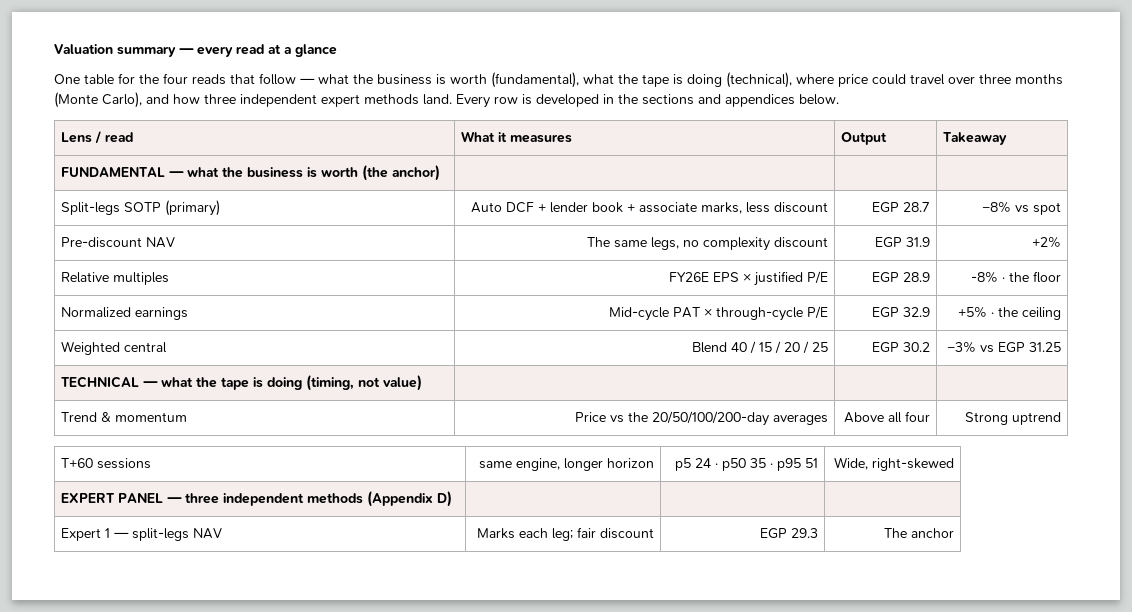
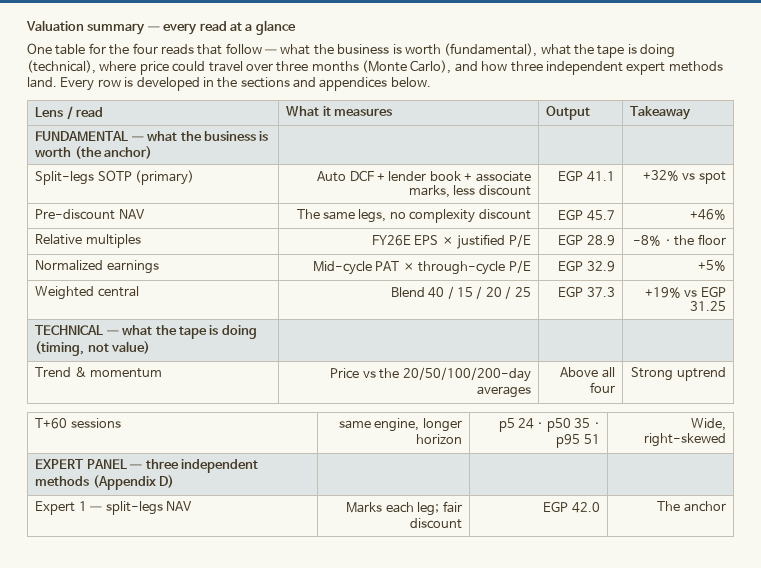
- Split-legs SOTP (primary) | Auto DCF + lender book + associate marks, less discount | EGP 28.7 | −8% vs spot
+ Split-legs SOTP (primary) | Auto DCF + lender book + associate marks, less discount | EGP 41.1 | +32% vs spot
- Pre-discount NAV | The same legs, no complexity discount | EGP 31.9 | +2%
+ Pre-discount NAV | The same legs, no complexity discount | EGP 45.7 | +46%
- Normalized earnings | Mid-cycle PAT × through-cycle P/E | EGP 32.9 | +5% · the ceiling
+ Normalized earnings | Mid-cycle PAT × through-cycle P/E | EGP 32.9 | +5%
- Weighted central | Blend 40 / 15 / 20 / 25 | EGP 30.2 | −3% vs EGP 31.25
+ Weighted central | Blend 40 / 15 / 20 / 25 | EGP 37.3 | +19% vs EGP 31.25
- Expert 1 — split-legs NAV | Marks each leg; fair discount | EGP 29.3 | The anchor
+ Expert 1 — split-legs NAV | Marks each leg; fair discount | EGP 42.0 | The anchor

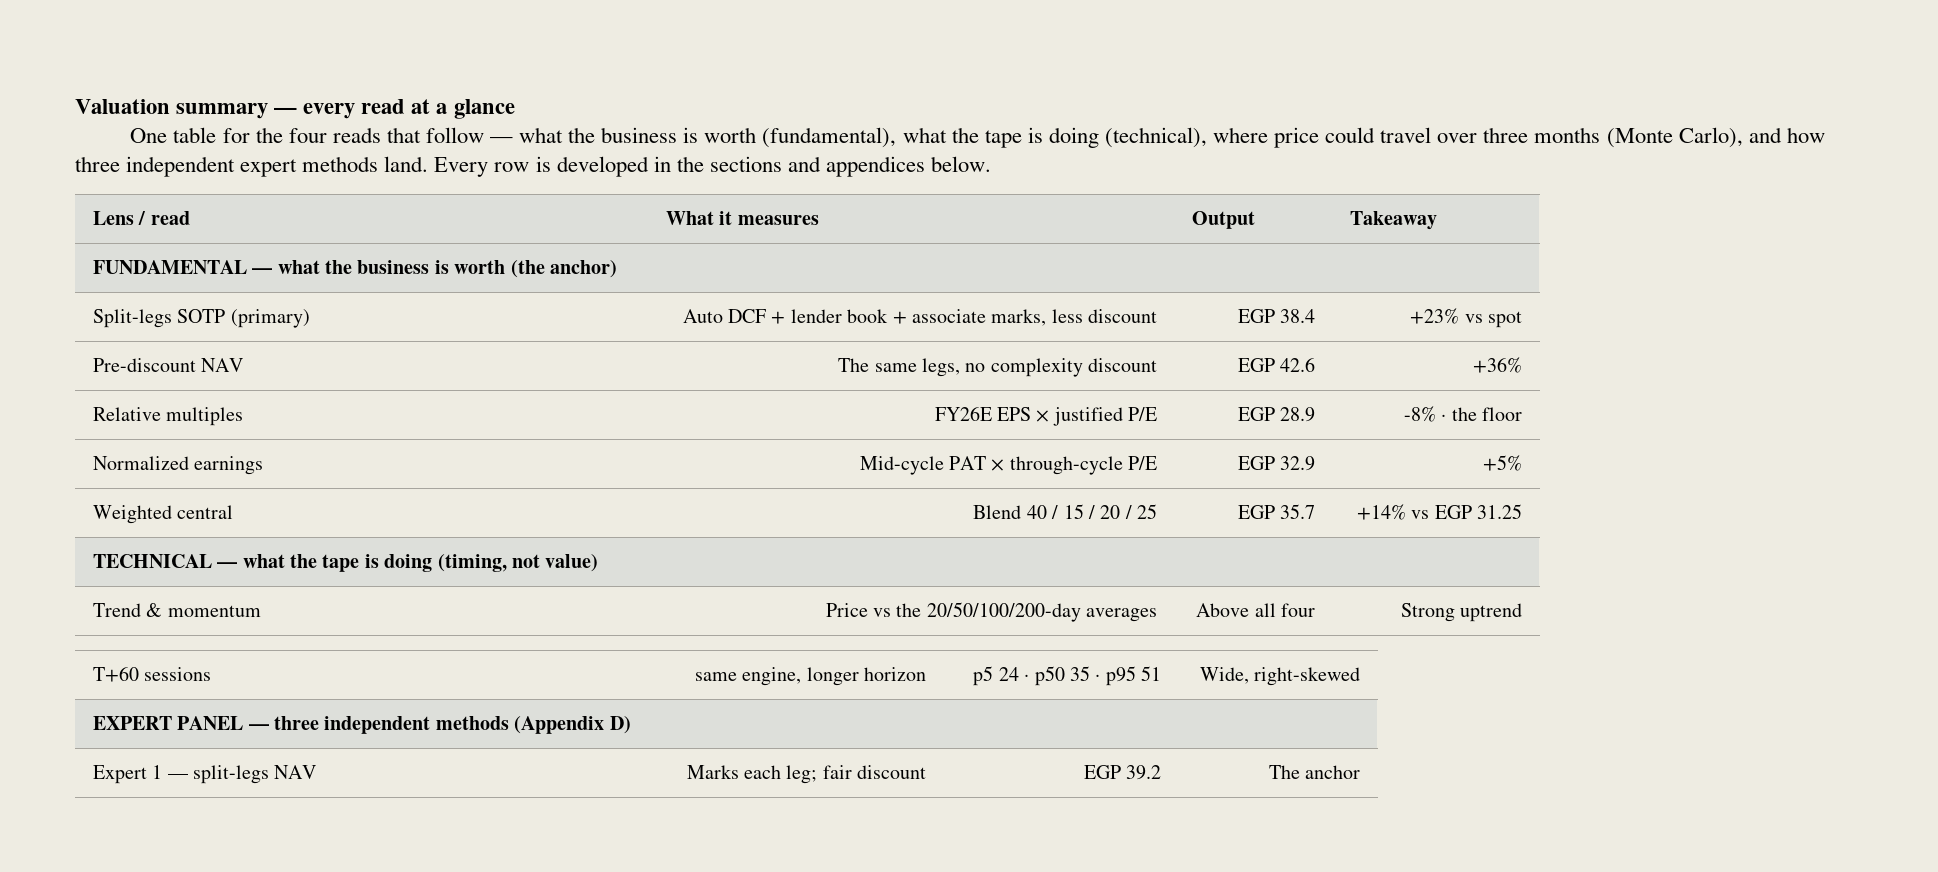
- Split-legs SOTP (primary) | Auto DCF + lender book + associate marks, less discount | EGP 41.1 | +32% vs spot
+ Split-legs SOTP (primary) | Auto DCF + lender book + associate marks, less discount | EGP 38.4 | +23% vs spot
- Pre-discount NAV | The same legs, no complexity discount | EGP 45.7 | +46%
+ Pre-discount NAV | The same legs, no complexity discount | EGP 42.6 | +36%
- Weighted central | Blend 40 / 15 / 20 / 25 | EGP 37.3 | +19% vs EGP 31.25
+ Weighted central | Blend 40 / 15 / 20 / 25 | EGP 35.7 | +14% vs EGP 31.25
- Expert 1 — split-legs NAV | Marks each leg; fair discount | EGP 42.0 | The anchor
+ Expert 1 — split-legs NAV | Marks each leg; fair discount | EGP 39.2 | The anchor

